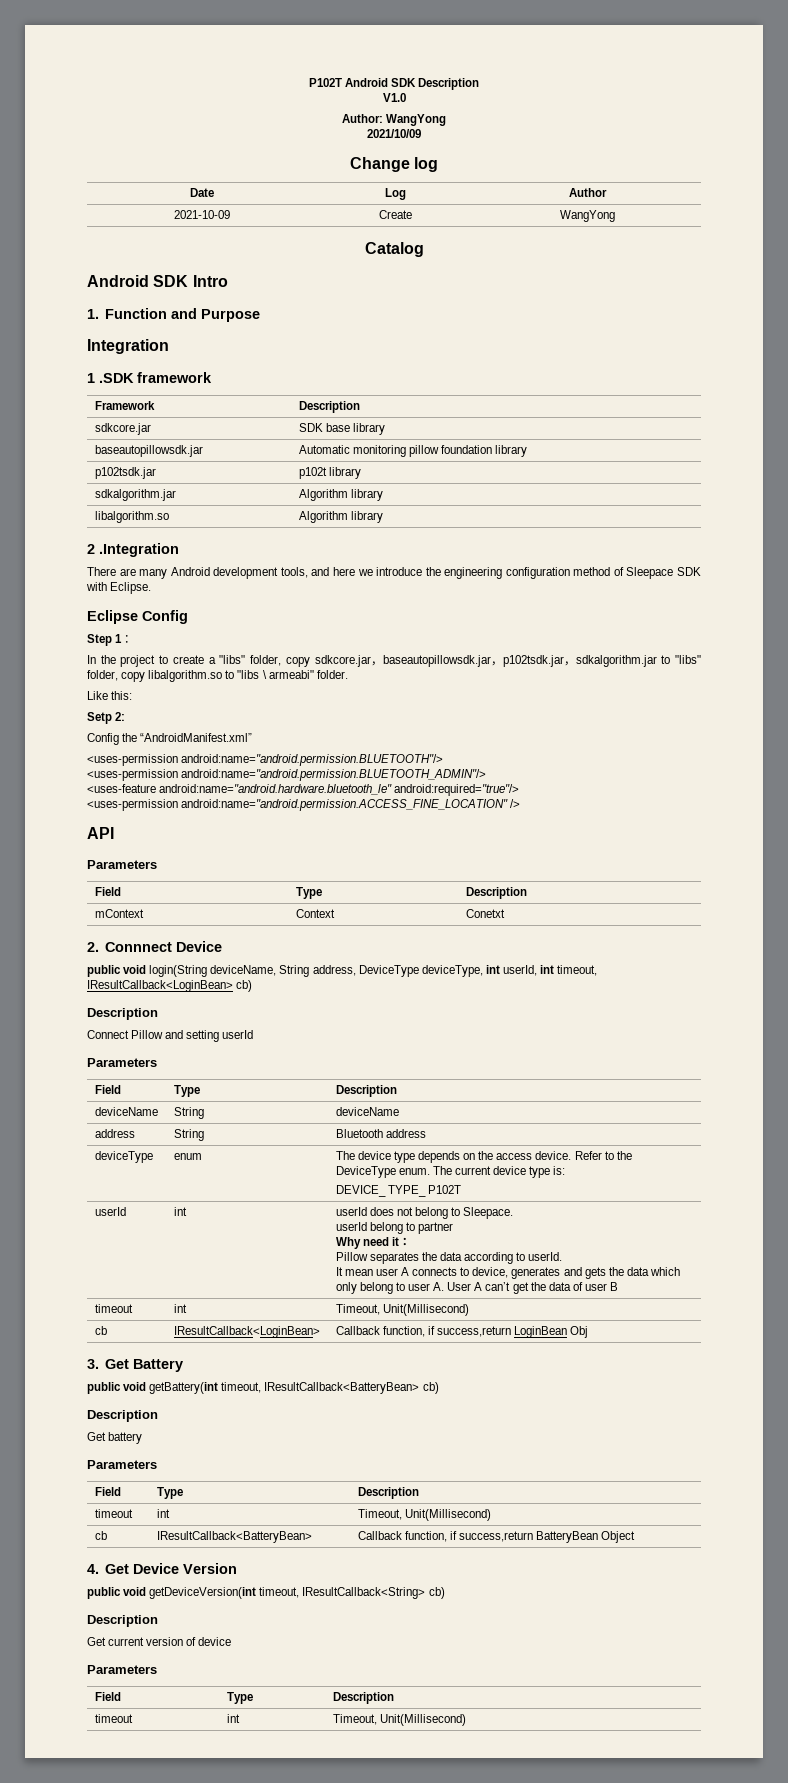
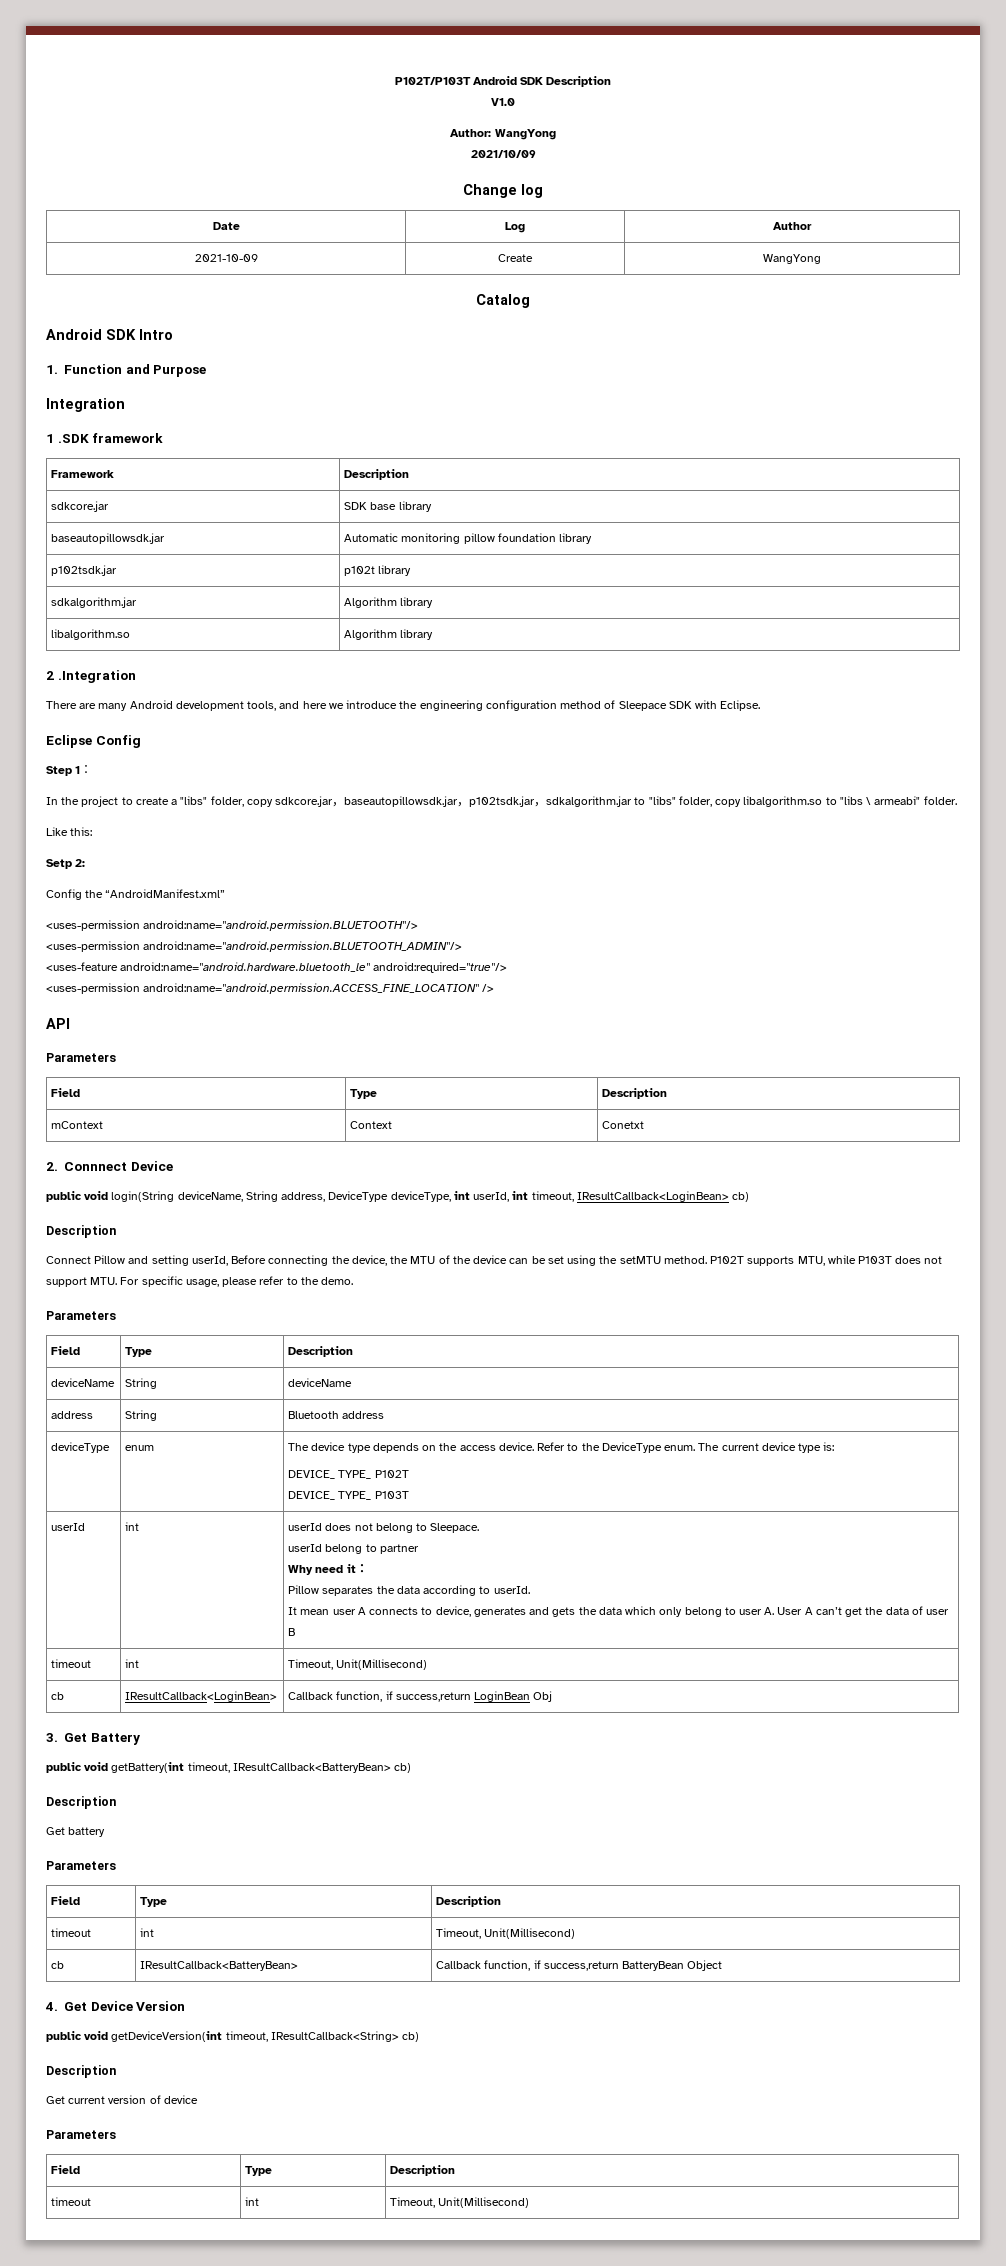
- P102T Android SDK Description
+ P102T/P103T Android SDK Description
- Connect Pillow and setting userId
+ Connect Pillow and setting userId, Before connecting the device, the MTU of the device can be set using the setMTU method. P102T supports MTU, while P103T does not support MTU. For specific usage, please refer to the demo.
  deviceType | enum | The device type depends on the access device. Refer to the DeviceType enum. The current device type is:
  DEVICE_ TYPE_ P102T
+ DEVICE_ TYPE_ P103T

